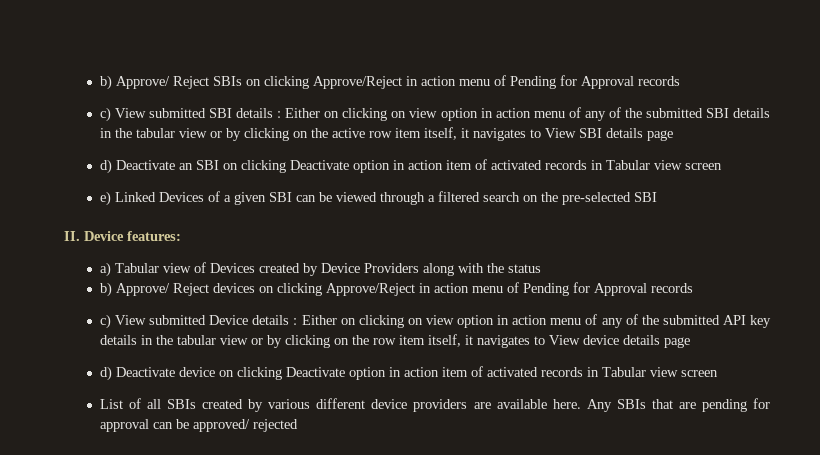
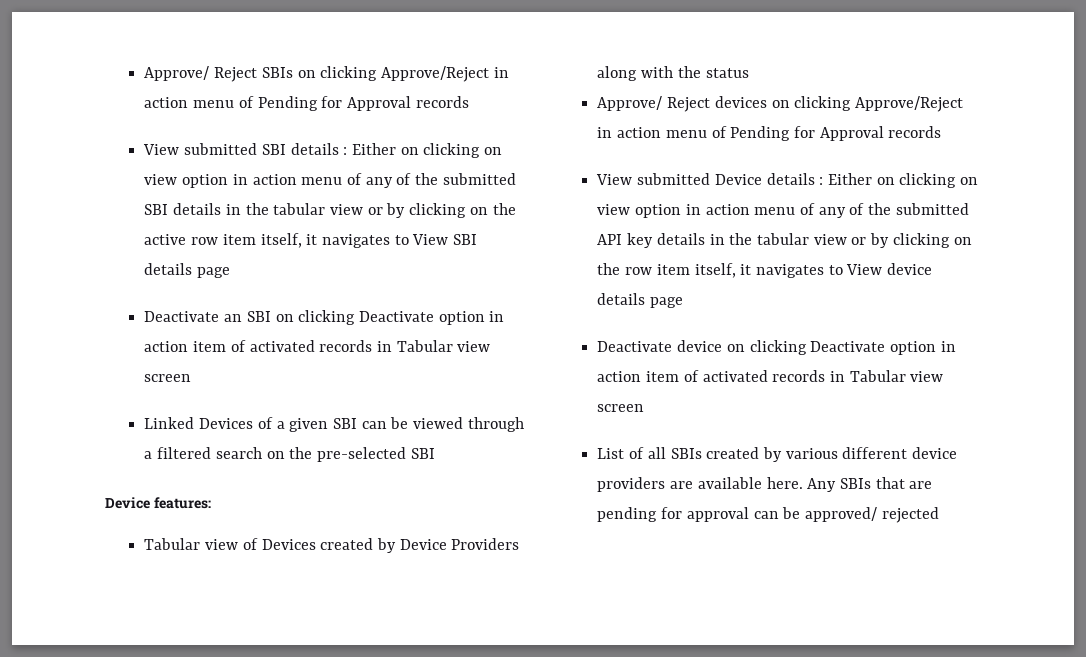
- b) Approve/ Reject SBIs on clicking Approve/Reject in action menu of Pending for Approval records
+ Approve/ Reject SBIs on clicking Approve/Reject in action menu of Pending for Approval records
- c) View submitted SBI details : Either on clicking on view option in action menu of any of the submitted SBI details in the tabular view or by clicking on the active row item itself, it navigates to View SBI details page
+ View submitted SBI details : Either on clicking on view option in action menu of any of the submitted SBI details in the tabular view or by clicking on the active row item itself, it navigates to View SBI details page
- d) Deactivate an SBI on clicking Deactivate option in action item of activated records in Tabular view screen
+ Deactivate an SBI on clicking Deactivate option in action item of activated records in Tabular view screen
- e) Linked Devices of a given SBI can be viewed through a filtered search on the pre-selected SBI
+ Linked Devices of a given SBI can be viewed through a filtered search on the pre-selected SBI
- II. Device features:
+ Device features:
- a) Tabular view of Devices created by Device Providers along with the status
+ Tabular view of Devices created by Device Providers along with the status
- b) Approve/ Reject devices on clicking Approve/Reject in action menu of Pending for Approval records
+ Approve/ Reject devices on clicking Approve/Reject in action menu of Pending for Approval records
- c) View submitted Device details : Either on clicking on view option in action menu of any of the submitted API key details in the tabular view or by clicking on the row item itself, it navigates to View device details page
+ View submitted Device details : Either on clicking on view option in action menu of any of the submitted API key details in the tabular view or by clicking on the row item itself, it navigates to View device details page
- d) Deactivate device on clicking Deactivate option in action item of activated records in Tabular view screen
+ Deactivate device on clicking Deactivate option in action item of activated records in Tabular view screen

